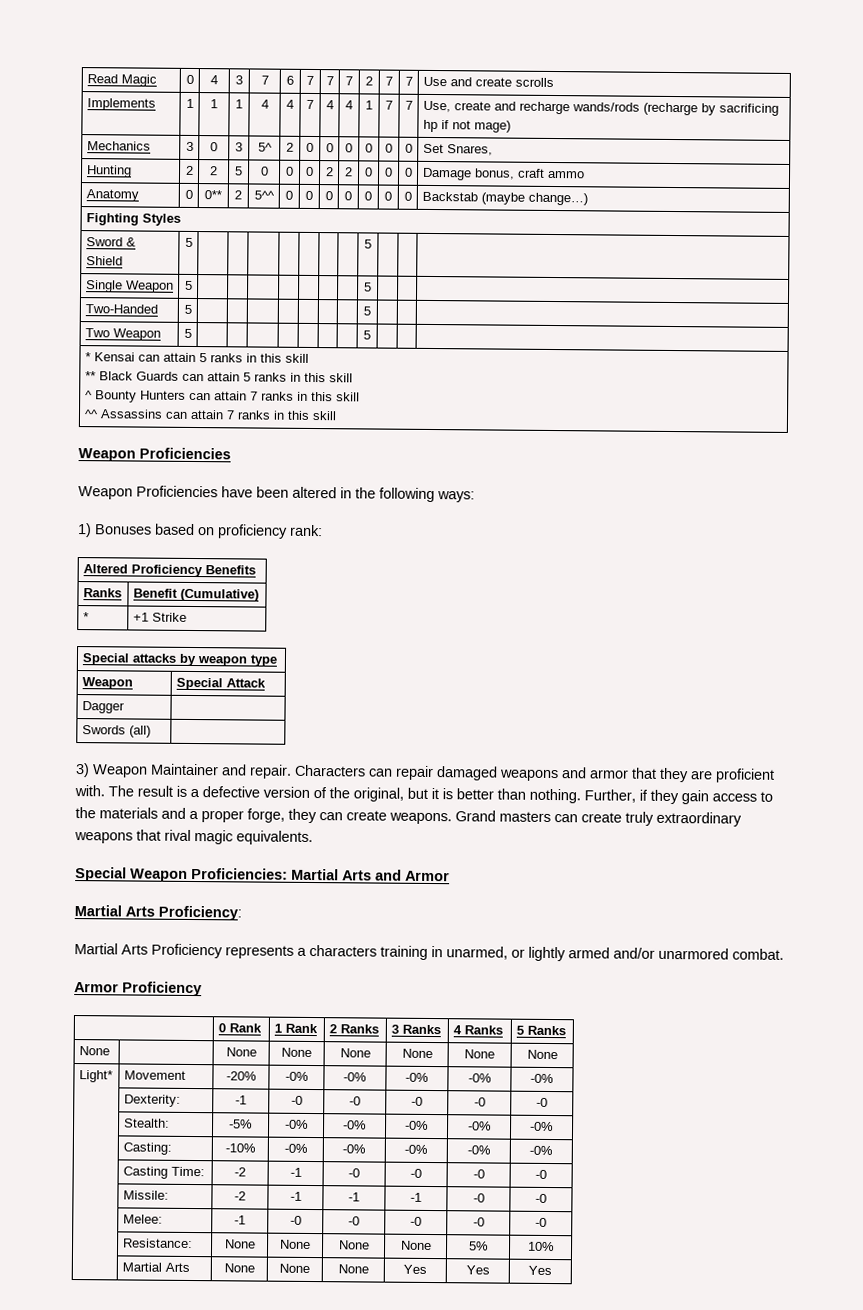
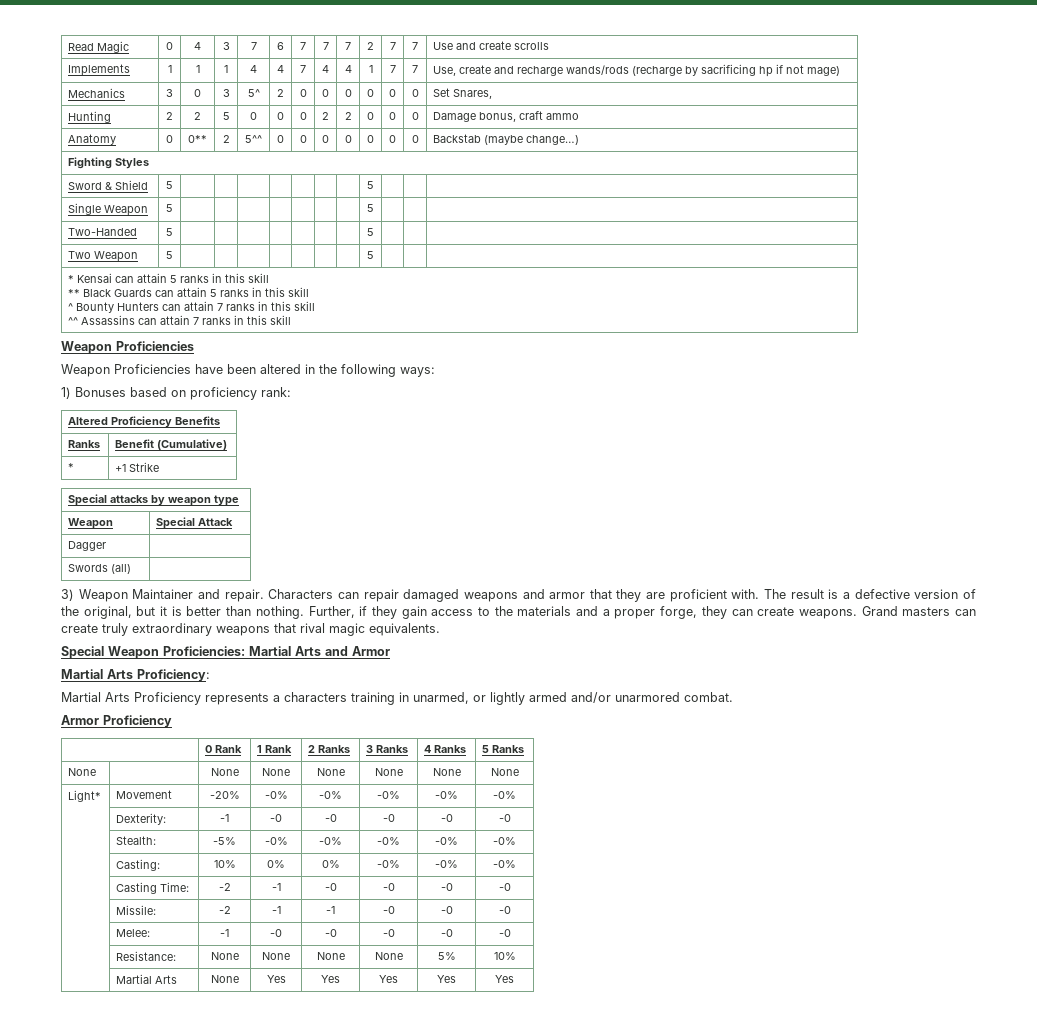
- | Casting: | -10% | -0% | -0% | -0% | -0% | -0%
+ | Casting: | 10% | 0% | 0% | -0% | -0% | -0%
- | Missile: | -2 | -1 | -1 | -1 | -0 | -0
+ | Missile: | -2 | -1 | -1 | -0 | -0 | -0
- | Martial Arts | None | None | None | Yes | Yes | Yes
+ | Martial Arts | None | Yes | Yes | Yes | Yes | Yes

